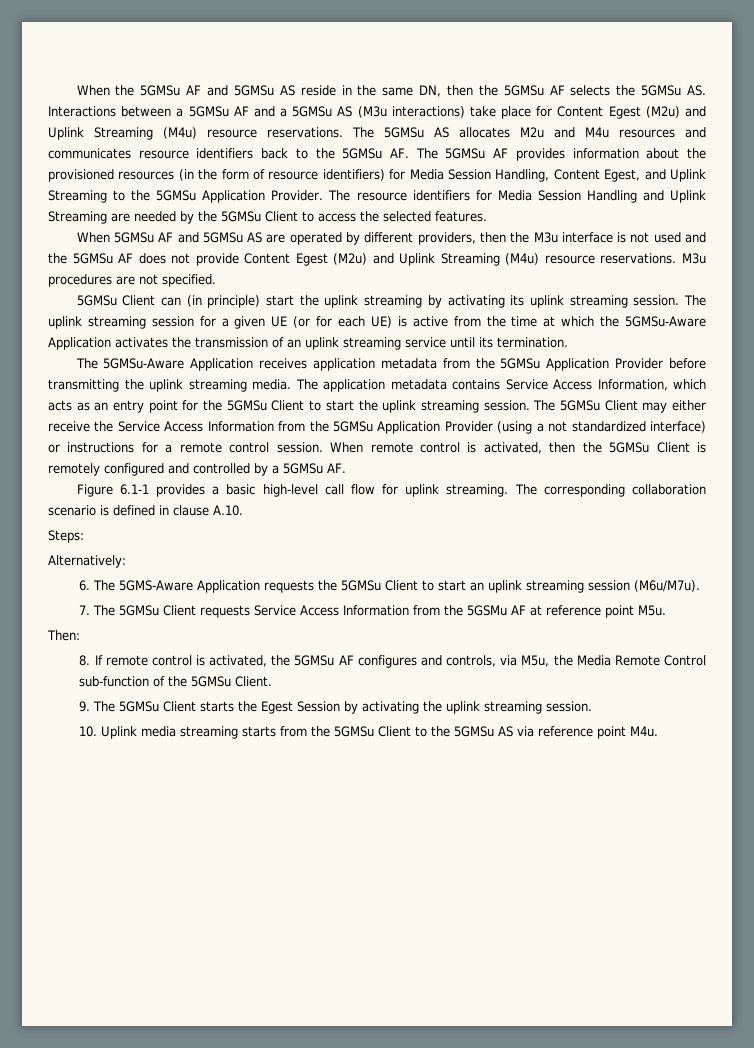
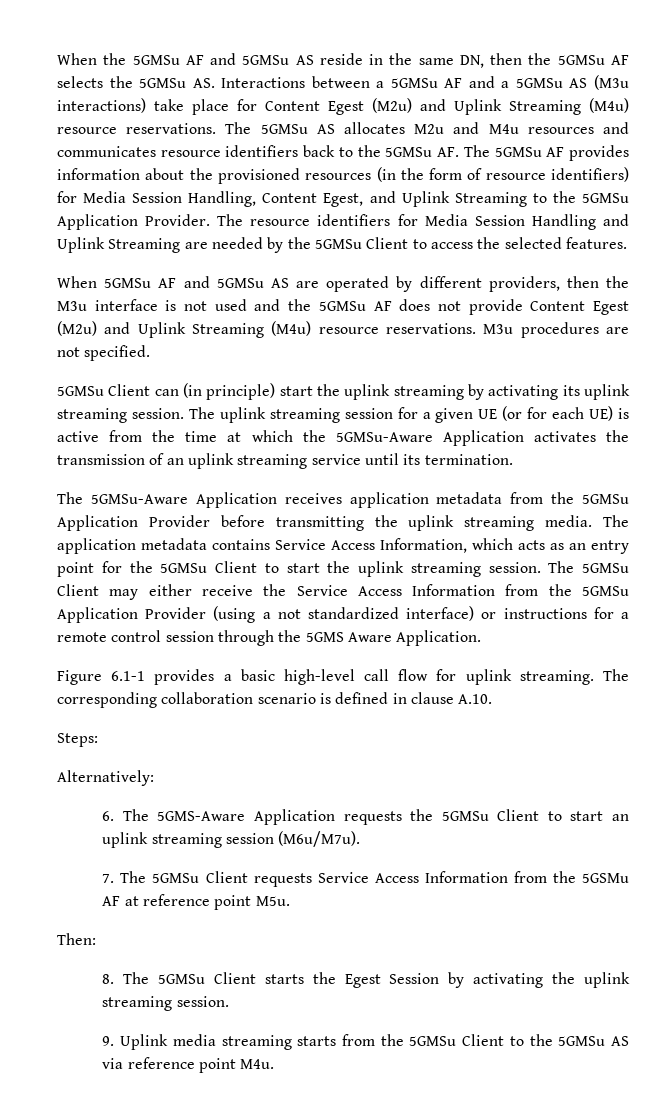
- The 5GMSu Client may either receive the Service Access Information from the 5GMSu Application Provider (using a not standardized interface) or instructions for a remote control session. When remote control is activated, then the 5GMSu Client is remotely configured and controlled by a 5GMSu AF.
+ The 5GMSu Client may either receive the Service Access Information from the 5GMSu Application Provider (using a not standardized interface) or instructions for a remote control session through the 5GMS Aware Application.
- 8. If remote control is activated, the 5GMSu AF configures and controls, via M5u, the Media Remote Control sub-function of the 5GMSu Client.
- 9. The 5GMSu Client starts the Egest Session by activating the uplink streaming session.
+ 8. The 5GMSu Client starts the Egest Session by activating the uplink streaming session.
- 10. Uplink media streaming starts from the 5GMSu Client to the 5GMSu AS via reference point M4u.
+ 9. Uplink media streaming starts from the 5GMSu Client to the 5GMSu AS via reference point M4u.

